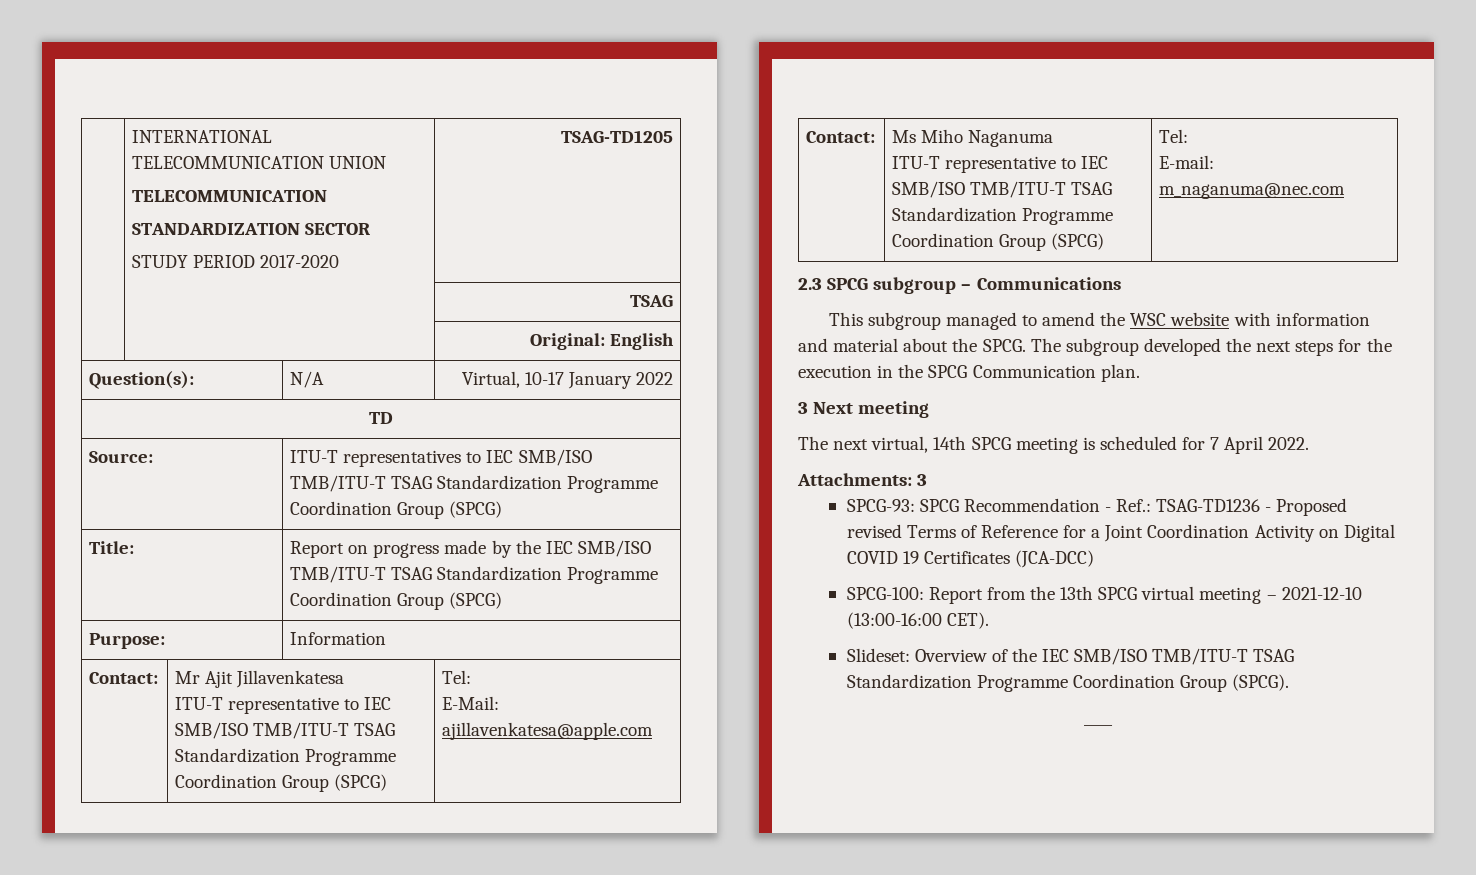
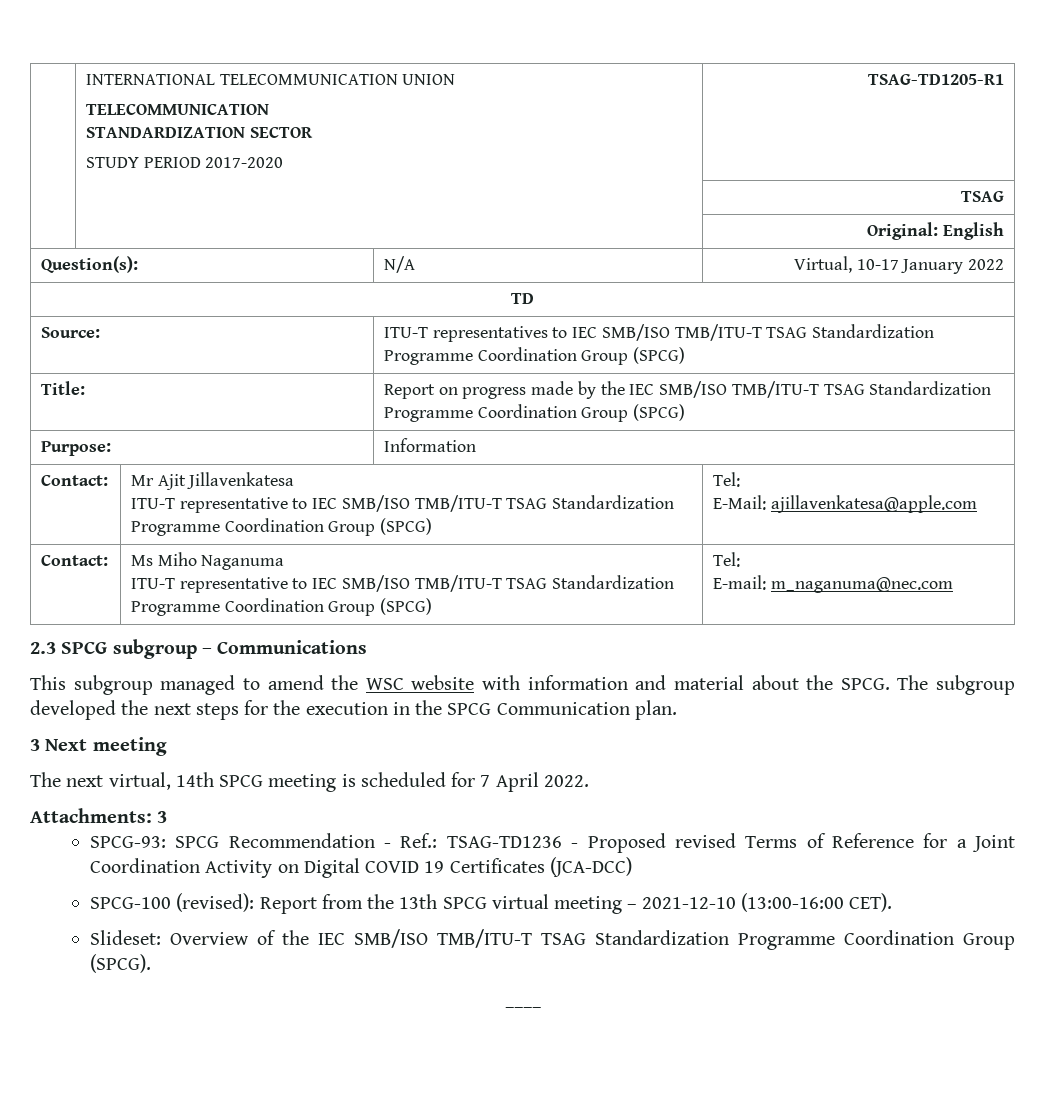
  | INTERNATIONAL TELECOMMUNICATION UNION
  TELECOMMUNICATION
  STANDARDIZATION SECTOR
- STUDY PERIOD 2017-2020 | TSAG-TD1205
+ STUDY PERIOD 2017-2020 | TSAG-TD1205-R1
- SPCG-100: Report from the 13th SPCG virtual meeting – 2021-12-10 (13:00-16:00 CET).
+ SPCG-100 (revised): Report from the 13th SPCG virtual meeting – 2021-12-10 (13:00-16:00 CET).

